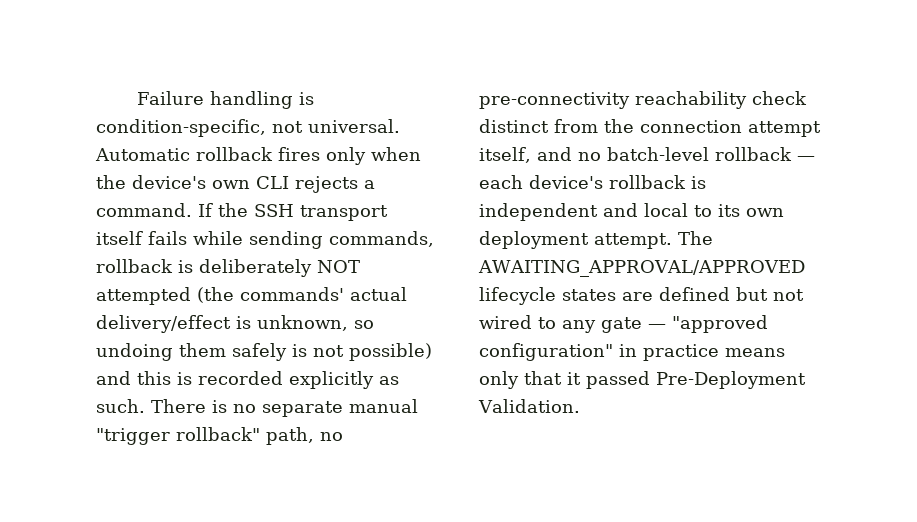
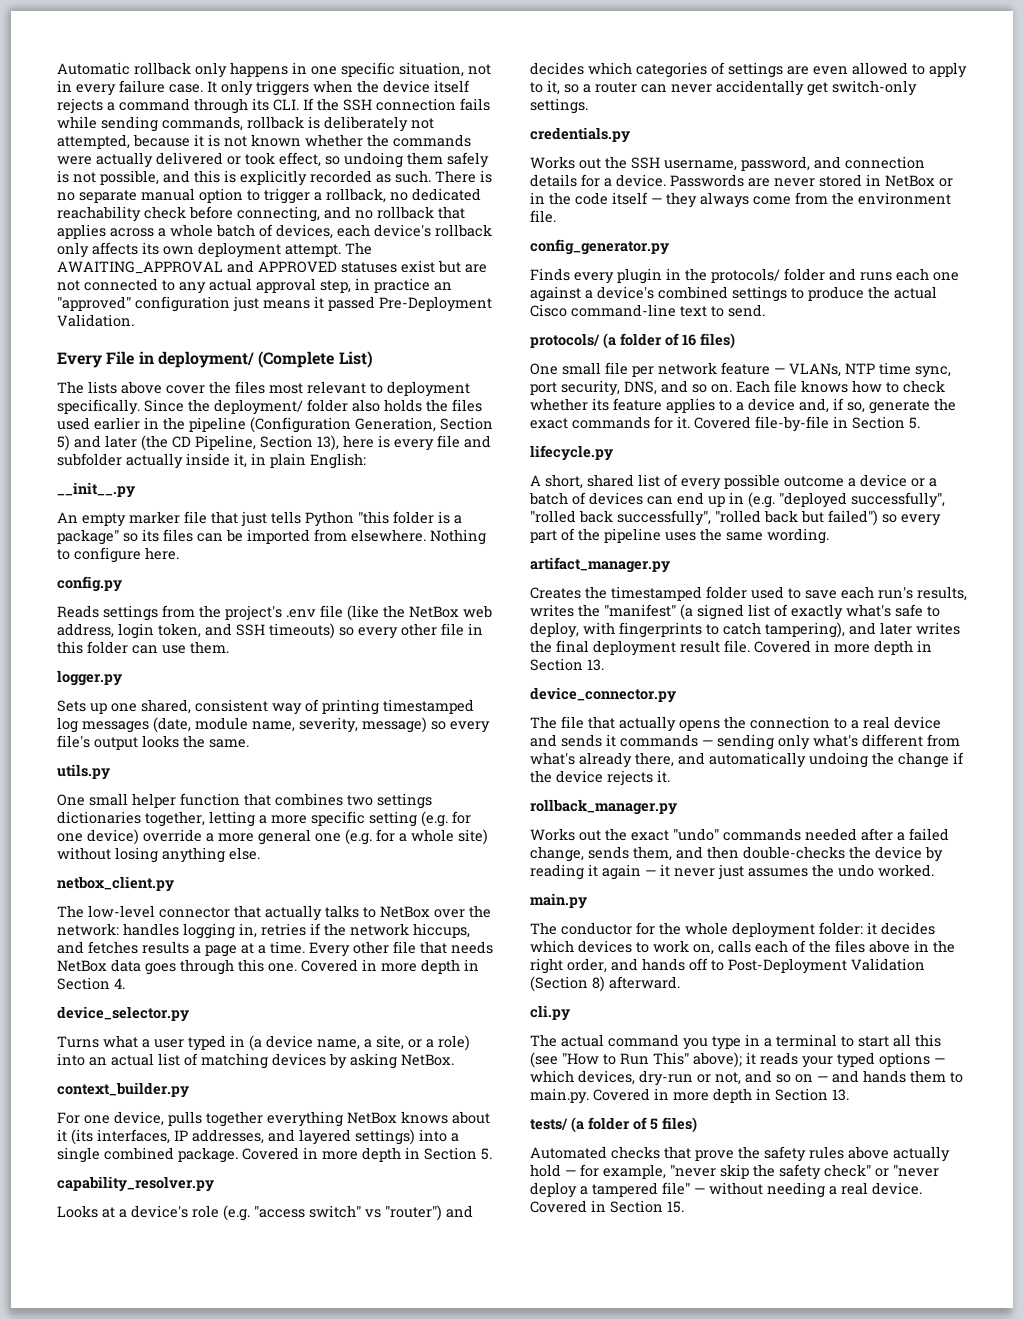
- Failure handling is condition-specific, not universal. Automatic rollback fires only when the device's own CLI rejects a command. If the SSH transport itself fails while sending commands, rollback is deliberately NOT attempted (the commands' actual delivery/effect is unknown, so undoing them safely is not possible) and this is recorded explicitly as such.
+ Automatic rollback only happens in one specific situation, not in every failure case. It only triggers when the device itself rejects a command through its CLI. If the SSH connection fails while sending commands, rollback is deliberately not attempted, because it is not known whether the commands were actually delivered or took effect, so undoing them safely is not possible, and this is explicitly recorded as such.
- There is no separate manual "trigger rollback" path, no pre-connectivity reachability check distinct from the connection attempt itself, and no batch-level rollback — each device's rollback is independent and local to its own deployment attempt.
+ There is no separate manual option to trigger a rollback, no dedicated reachability check before connecting, and no rollback that applies across a whole batch of devices, each device's rollback only affects its own deployment attempt.
- The AWAITING_APPROVAL/APPROVED lifecycle states are defined but not wired to any gate — "approved configuration" in practice means only that it passed Pre-Deployment Validation.
+ The AWAITING_APPROVAL and APPROVED statuses exist but are not connected to any actual approval step, in practice an "approved" configuration just means it passed Pre-Deployment Validation.
+ Every File in deployment/ (Complete List)
+ The lists above cover the files most relevant to deployment specifically. Since the deployment/ folder also holds the files used earlier in the pipeline (Configuration Generation, Section 5) and later (the CD Pipeline, Section 13), here is every file and subfolder actually inside it, in plain English:
+ __init__.py
+ An empty marker file that just tells Python "this folder is a package" so its files can be imported from elsewhere. Nothing to configure here.
+ config.py
+ Reads settings from the project's .env file (like the NetBox web address, login token, and SSH timeouts) so every other file in this folder can use them.
+ logger.py
+ Sets up one shared, consistent way of printing timestamped log messages (date, module name, severity, message) so every file's output looks the same.
+ utils.py
+ One small helper function that combines two settings dictionaries together, letting a more specific setting (e.g. for one device) override a more general one (e.g. for a whole site) without losing anything else.
+ netbox_client.py
+ The low-level connector that actually talks to NetBox over the network: handles logging in, retries if the network hiccups, and fetches results a page at a time. Every other file that needs NetBox data goes through this one. Covered in more depth in Section 4.
+ device_selector.py
+ Turns what a user typed in (a device name, a site, or a role) into an actual list of matching devices by asking NetBox.
+ context_builder.py
+ For one device, pulls together everything NetBox knows about it (its interfaces, IP addresses, and layered settings) into a single combined package. Covered in more depth in Section 5.
+ capability_resolver.py
+ Looks at a device's role (e.g. "access switch" vs "router") and decides which categories of settings are even allowed to apply to it, so a router can never accidentally get switch-only settings.
+ credentials.py
+ Works out the SSH username, password, and connection details for a device. Passwords are never stored in NetBox or in the code itself — they always come from the environment file.
+ config_generator.py
+ Finds every plugin in the protocols/ folder and runs each one against a device's combined settings to produce the actual Cisco command-line text to send.
+ protocols/ (a folder of 16 files)
+ One small file per network feature — VLANs, NTP time sync, port security, DNS, and so on. Each file knows how to check whether its feature applies to a device and, if so, generate the exact commands for it. Covered file-by-file in Section 5.
+ lifecycle.py
+ A short, shared list of every possible outcome a device or a batch of devices can end up in (e.g. "deployed successfully", "rolled back successfully", "rolled back but failed") so every part of the pipeline uses the same wording.
+ artifact_manager.py
+ Creates the timestamped folder used to save each run's results, writes the "manifest" (a signed list of exactly what's safe to deploy, with fingerprints to catch tampering), and later writes the final deployment result file. Covered in more depth in Section 13.
+ device_connector.py
+ The file that actually opens the connection to a real device and sends it commands — sending only what's different from what's already there, and automatically undoing the change if the device rejects it.
+ rollback_manager.py
+ Works out the exact "undo" commands needed after a failed change, sends them, and then double-checks the device by reading it again — it never just assumes the undo worked.
+ main.py
+ The conductor for the whole deployment folder: it decides which devices to work on, calls each of the files above in the right order, and hands off to Post-Deployment Validation (Section 8) afterward.
+ cli.py
+ The actual command you type in a terminal to start all this (see "How to Run This" above); it reads your typed options — which devices, dry-run or not, and so on — and hands them to main.py. Covered in more depth in Section 13.
+ tests/ (a folder of 5 files)
+ Automated checks that prove the safety rules above actually hold — for example, "never skip the safety check" or "never deploy a tampered file" — without needing a real device. Covered in Section 15.

